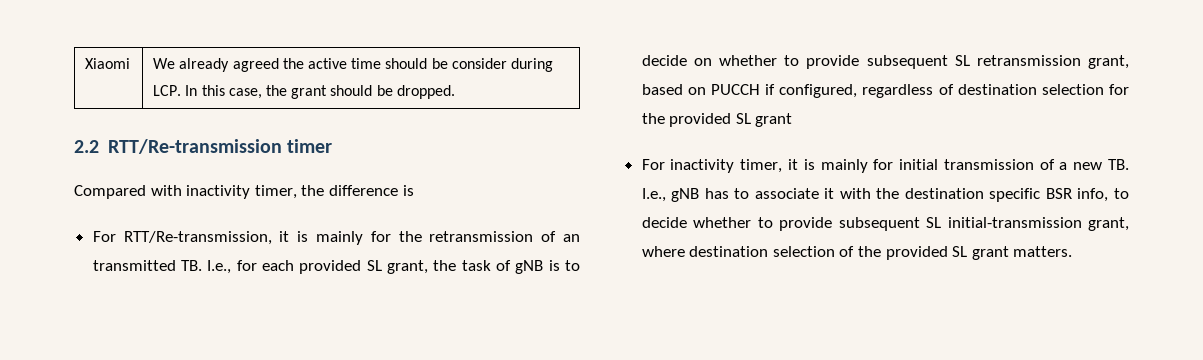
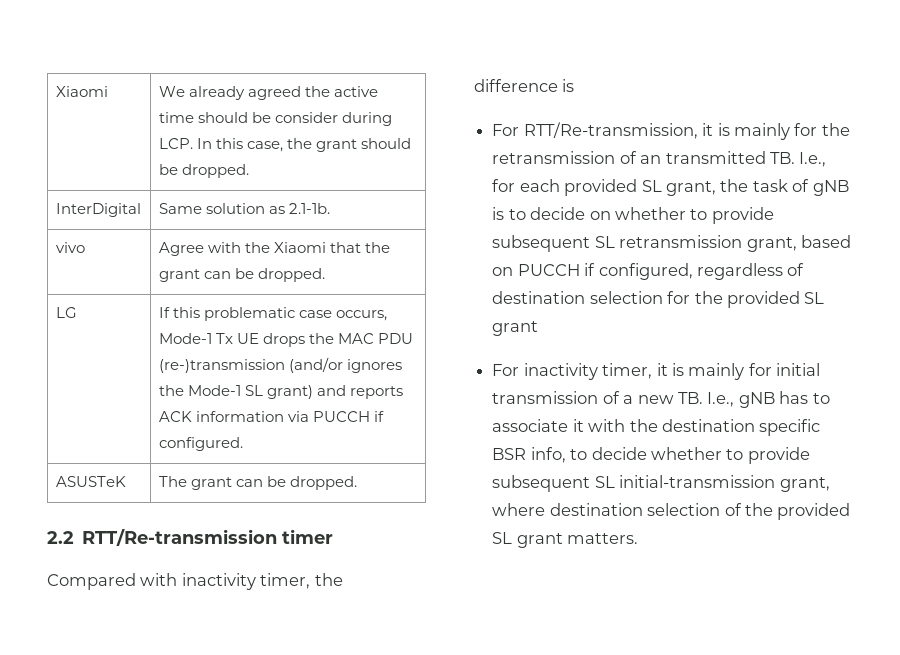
+ InterDigital | Same solution as 2.1-1b.
+ vivo | Agree with the Xiaomi that the grant can be dropped.
+ LG | If this problematic case occurs, Mode-1 Tx UE drops the MAC PDU (re-)transmission (and/or ignores the Mode-1 SL grant) and reports ACK information via PUCCH if configured.
+ ASUSTeK | The grant can be dropped.

